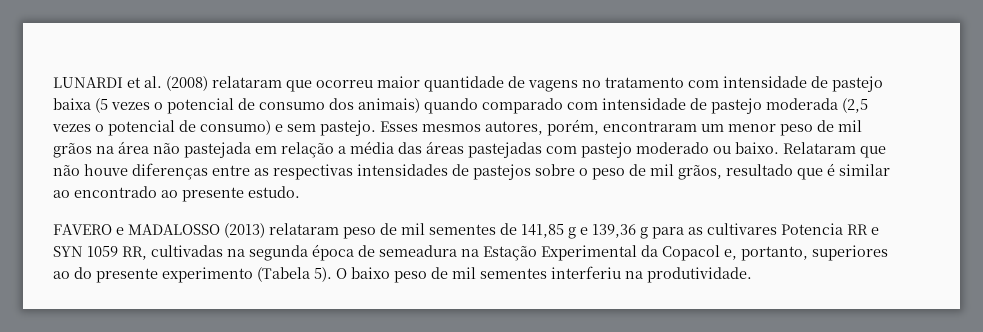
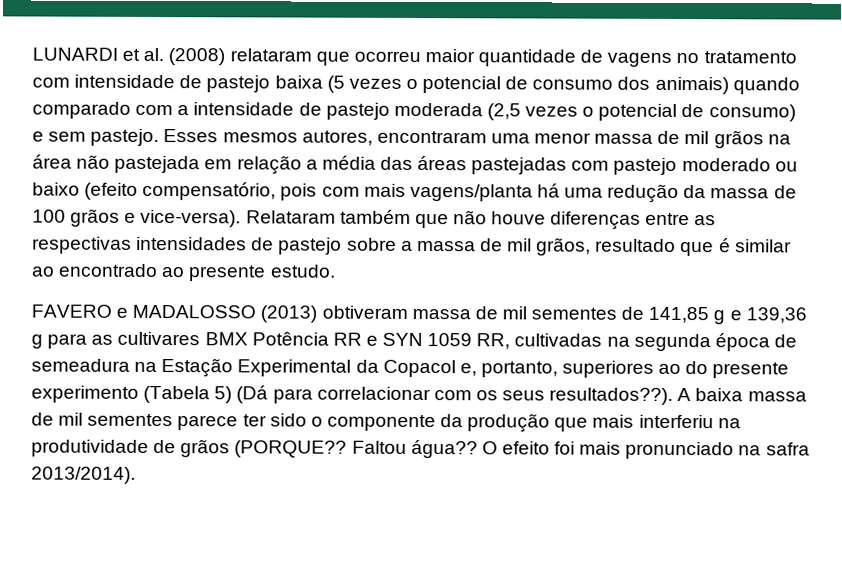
- LUNARDI et al. (2008) relataram que ocorreu maior quantidade de vagens no tratamento com intensidade de pastejo baixa (5 vezes o potencial de consumo dos animais) quando comparado com intensidade de pastejo moderada (2,5 vezes o potencial de consumo) e sem pastejo.
+ LUNARDI et al. (2008) relataram que ocorreu maior quantidade de vagens no tratamento com intensidade de pastejo baixa (5 vezes o potencial de consumo dos animais) quando comparado com a intensidade de pastejo moderada (2,5 vezes o potencial de consumo) e sem pastejo.
- Esses mesmos autores, porém, encontraram um menor peso de mil grãos na área não pastejada em relação a média das áreas pastejadas com pastejo moderado ou baixo. Relataram que não houve diferenças entre as respectivas intensidades de pastejos sobre o peso de mil grãos, resultado que é similar ao encontrado ao presente estudo.
+ Esses mesmos autores, encontraram uma menor massa de mil grãos na área não pastejada em relação a média das áreas pastejadas com pastejo moderado ou baixo (efeito compensatório, pois com mais vagens/planta há uma redução da massa de 100 grãos e vice-versa). Relataram também que não houve diferenças entre as respectivas intensidades de pastejo sobre a massa de mil grãos, resultado que é similar ao encontrado ao presente estudo.
- FAVERO e MADALOSSO (2013) relataram peso de mil sementes de 141,85 g e 139,36 g para as cultivares Potencia RR e SYN 1059 RR, cultivadas na segunda época de semeadura na Estação Experimental da Copacol e, portanto, superiores ao do presente experimento (Tabela 5). O baixo peso de mil sementes interferiu na produtividade.
+ FAVERO e MADALOSSO (2013) obtiveram massa de mil sementes de 141,85 g e 139,36 g para as cultivares BMX Potência RR e SYN 1059 RR, cultivadas na segunda época de semeadura na Estação Experimental da Copacol e, portanto, superiores ao do presente experimento (Tabela 5) (Dá para correlacionar com os seus resultados??). A baixa massa de mil sementes parece ter sido o componente da produção que mais interferiu na produtividade de grãos (PORQUE?? Faltou água?? O efeito foi mais pronunciado na safra 2013/2014).

